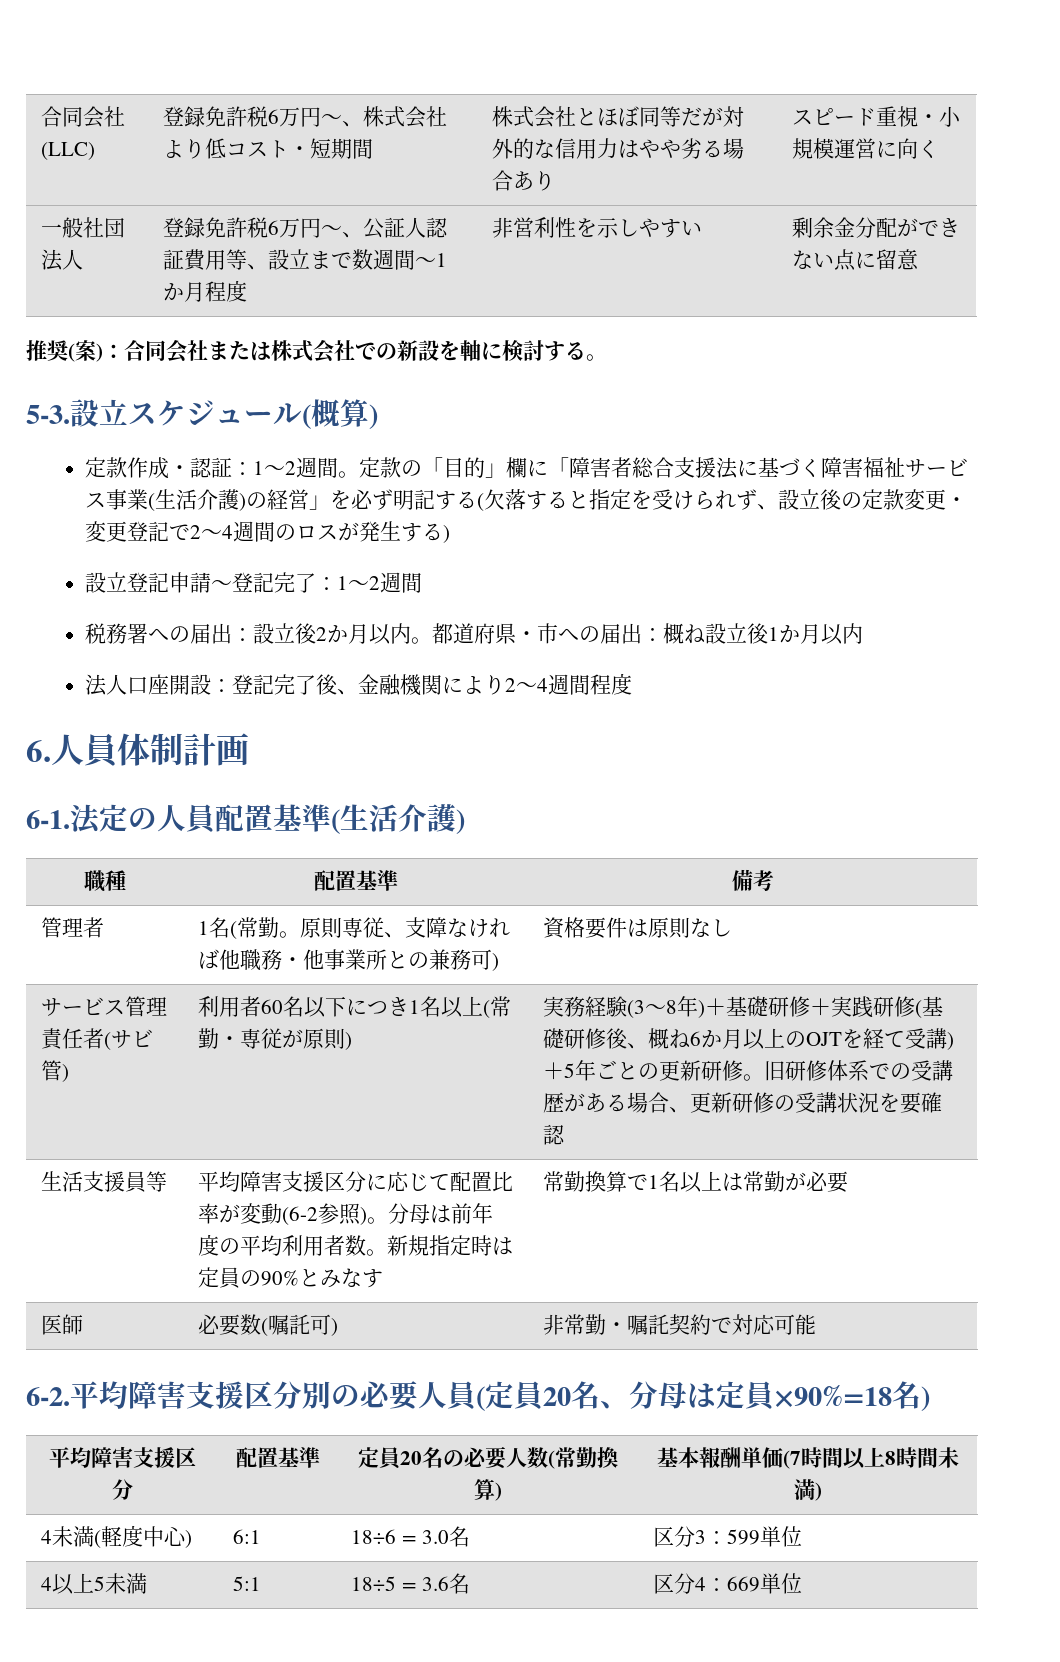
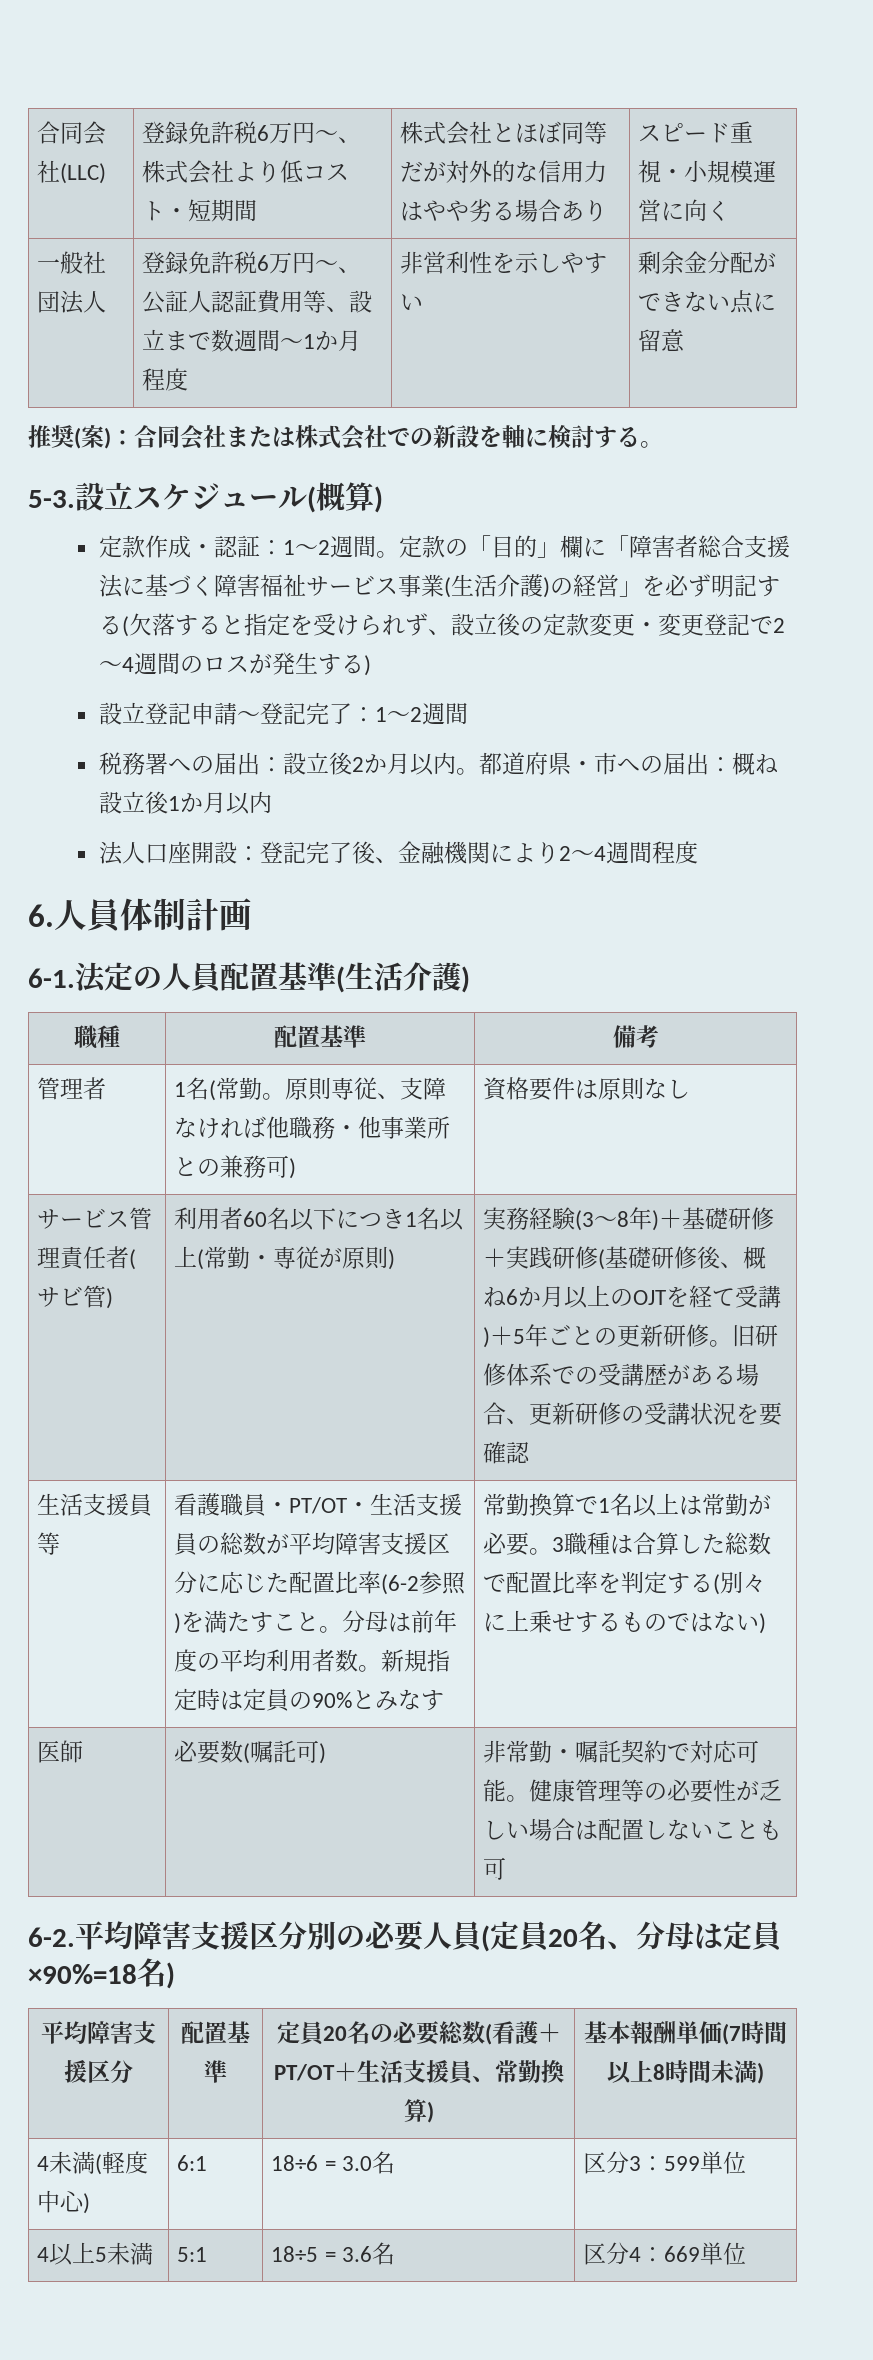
- 平均障害支援区分に応じて配置比率が変動(6-2参照)。
+ 看護職員・PT/OT・生活支援員の総数が平均障害支援区分に応じた配置比率(6-2参照)を満たすこと。
- 常勤換算で1名以上は常勤が必要
+ 常勤換算で1名以上は常勤が必要。3職種は合算した総数で配置比率を判定する(別々に上乗せするものではない)
- 医師 | 必要数(嘱託可) | 非常勤・嘱託契約で対応可能
+ 医師 | 必要数(嘱託可) | 非常勤・嘱託契約で対応可能。健康管理等の必要性が乏しい場合は配置しないことも可
- 平均障害支援区分 | 配置基準 | 定員20名の必要人数(常勤換算) | 基本報酬単価(7時間以上8時間未満)
+ 平均障害支援区分 | 配置基準 | 定員20名の必要総数(看護＋PT/OT＋生活支援員、常勤換算) | 基本報酬単価(7時間以上8時間未満)

